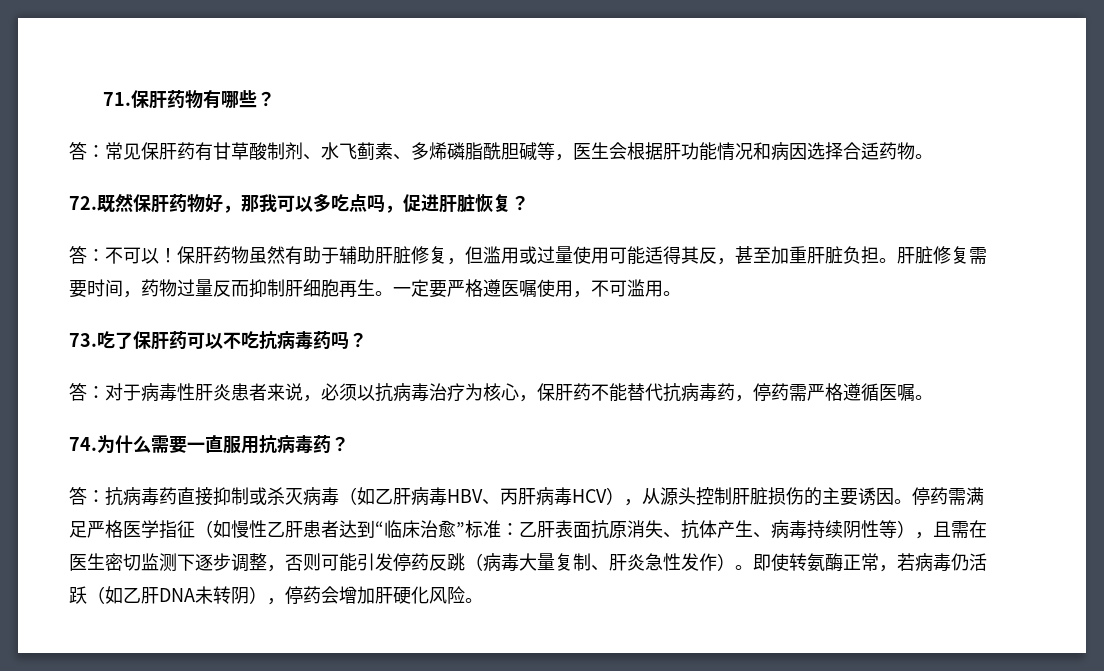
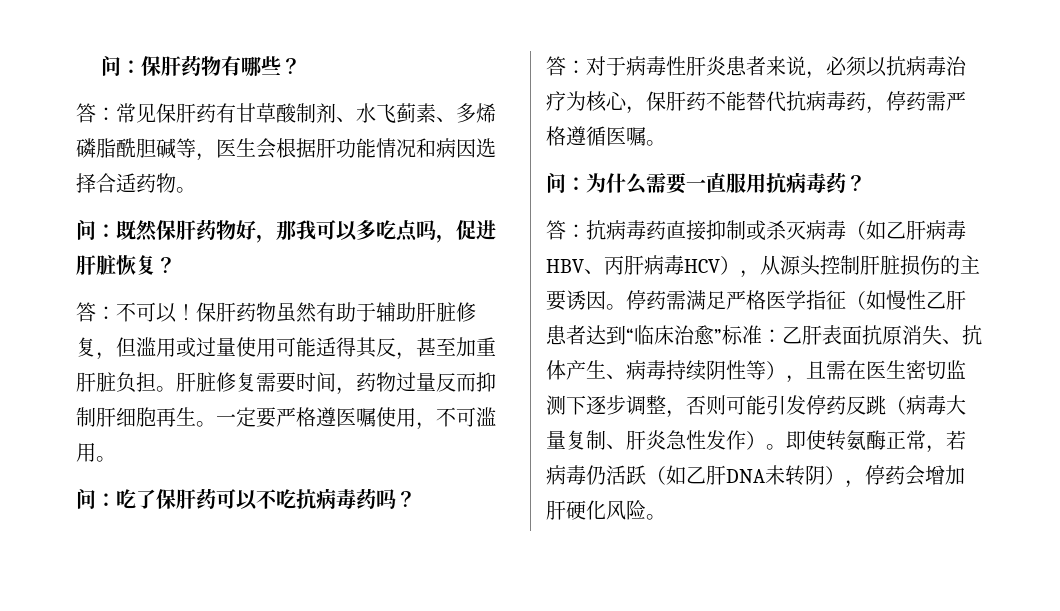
- 71.保肝药物有哪些？
+ 问：保肝药物有哪些？
- 72.既然保肝药物好，那我可以多吃点吗，促进肝脏恢复？
+ 问：既然保肝药物好，那我可以多吃点吗，促进肝脏恢复？
- 73.吃了保肝药可以不吃抗病毒药吗？
+ 问：吃了保肝药可以不吃抗病毒药吗？
- 74.为什么需要一直服用抗病毒药？
+ 问：为什么需要一直服用抗病毒药？

